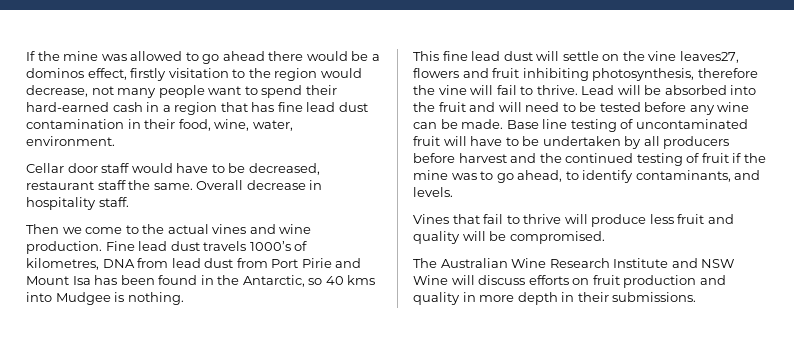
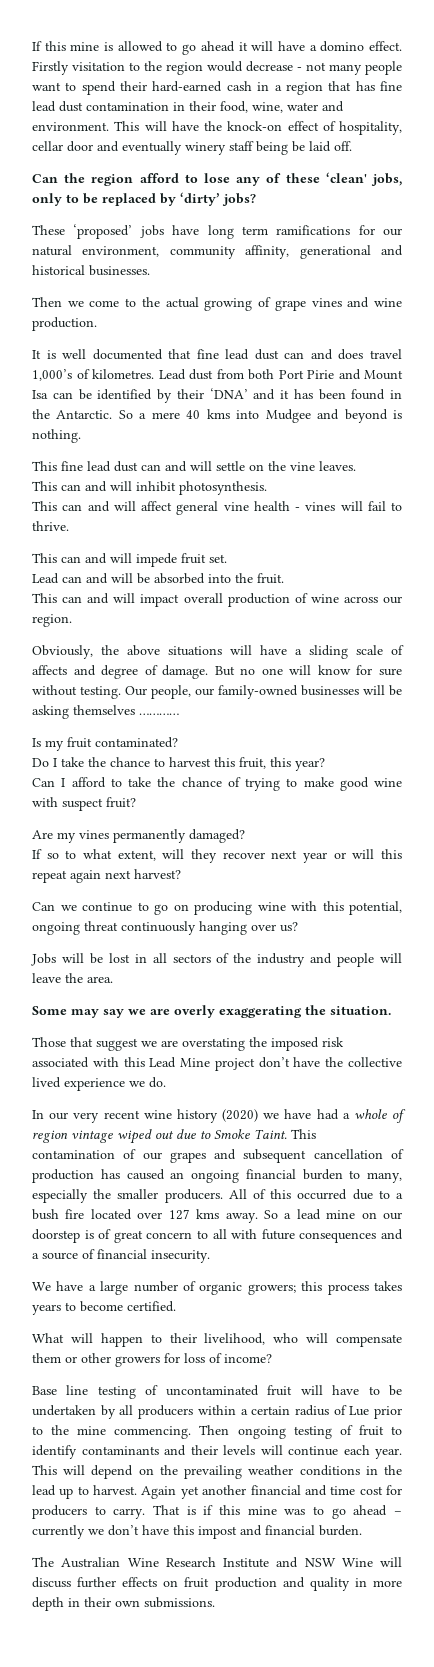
- If the mine was allowed to go ahead there would be a dominos effect, firstly visitation to the region would decrease, not many people want to spend their hard-earned cash in a region that has fine lead dust contamination in their food, wine, water, environment.
- Cellar door staff would have to be decreased, restaurant staff the same. Overall decrease in hospitality staff.
+ If this mine is allowed to go ahead it will have a domino effect. Firstly visitation to the region would decrease - not many people want to spend their hard-earned cash in a region that has fine lead dust contamination in their food, wine, water and environment. This will have the knock-on effect of hospitality, cellar door and eventually winery staff being be laid off.
+ Can the region afford to lose any of these ‘clean' jobs, only to be replaced by ‘dirty’ jobs?
+ These ‘proposed’ jobs have long term ramifications for our natural environment, community affinity, generational and historical businesses.
- Then we come to the actual vines and wine production. Fine lead dust travels 1000’s of kilometres, DNA from lead dust from Port Pirie and Mount Isa has been found in the Antarctic, so 40 kms into Mudgee is nothing.
+ Then we come to the actual growing of grape vines and wine production.
+ It is well documented that fine lead dust can and does travel 1,000’s of kilometres. Lead dust from both Port Pirie and Mount Isa can be identified by their ‘DNA’ and it has been found in the Antarctic. So a mere 40 kms into Mudgee and beyond is nothing.
- This fine lead dust will settle on the vine leaves27, flowers and fruit inhibiting photosynthesis, therefore the vine will fail to thrive. Lead will be absorbed into the fruit and will need to be tested before any wine can be made. Base line testing of uncontaminated fruit will have to be undertaken by all producers before harvest and the continued testing of fruit if the mine was to go ahead, to identify contaminants, and levels.
- Vines that fail to thrive will produce less fruit and quality will be compromised.
+ This fine lead dust can and will settle on the vine leaves.
+ This can and will inhibit photosynthesis.
+ This can and will affect general vine health - vines will fail to thrive.
+ This can and will impede fruit set.
+ Lead can and will be absorbed into the fruit.
+ This can and will impact overall production of wine across our region.
+ Obviously, the above situations will have a sliding scale of affects and degree of damage. But no one will know for sure without testing. Our people, our family-owned businesses will be asking themselves …………
+ Is my fruit contaminated?
+ Do I take the chance to harvest this fruit, this year?
+ Can I afford to take the chance of trying to make good wine with suspect fruit?
+ Are my vines permanently damaged?
+ If so to what extent, will they recover next year or will this repeat again next harvest?
+ Can we continue to go on producing wine with this potential, ongoing threat continuously hanging over us?
+ Jobs will be lost in all sectors of the industry and people will leave the area.
+ Some may say we are overly exaggerating the situation.
+ Those that suggest we are overstating the imposed risk associated with this Lead Mine project don’t have the collective lived experience we do.
+ In our very recent wine history (2020) we have had a whole of region vintage wiped out due to Smoke Taint. This contamination of our grapes and subsequent cancellation of production has caused an ongoing financial burden to many, especially the smaller producers. All of this occurred due to a bush fire located over 127 kms away. So a lead mine on our doorstep is of great concern to all with future consequences and a source of financial insecurity.
+ We have a large number of organic growers; this process takes years to become certified.
+ What will happen to their livelihood, who will compensate them or other growers for loss of income?
+ Base line testing of uncontaminated fruit will have to be undertaken by all producers within a certain radius of Lue prior to the mine commencing. Then ongoing testing of fruit to identify contaminants and their levels will continue each year. This will depend on the prevailing weather conditions in the lead up to harvest. Again yet another financial and time cost for producers to carry. That is if this mine was to go ahead – currently we don’t have this impost and financial burden.
- The Australian Wine Research Institute and NSW Wine will discuss efforts on fruit production and quality in more depth in their submissions.
+ The Australian Wine Research Institute and NSW Wine will discuss further effects on fruit production and quality in more depth in their own submissions.

